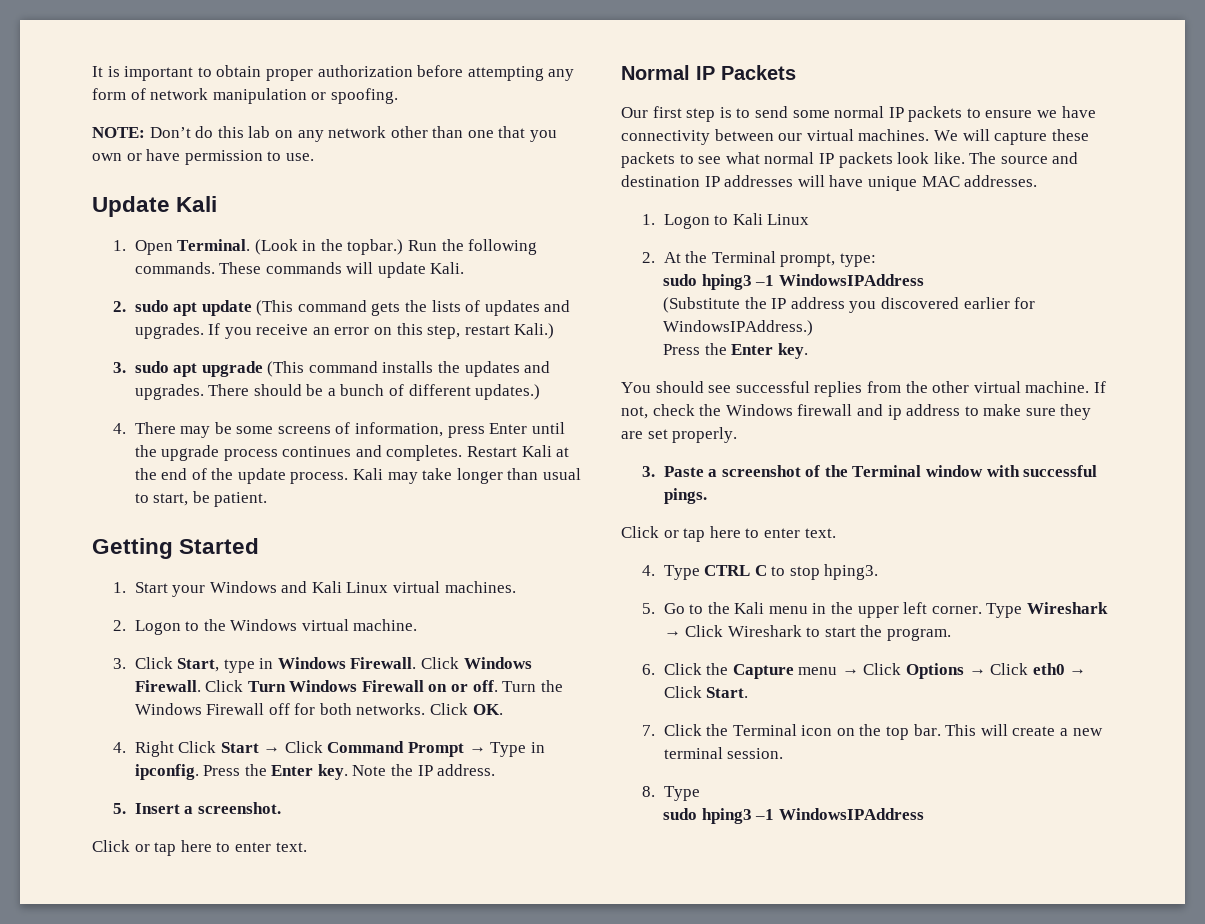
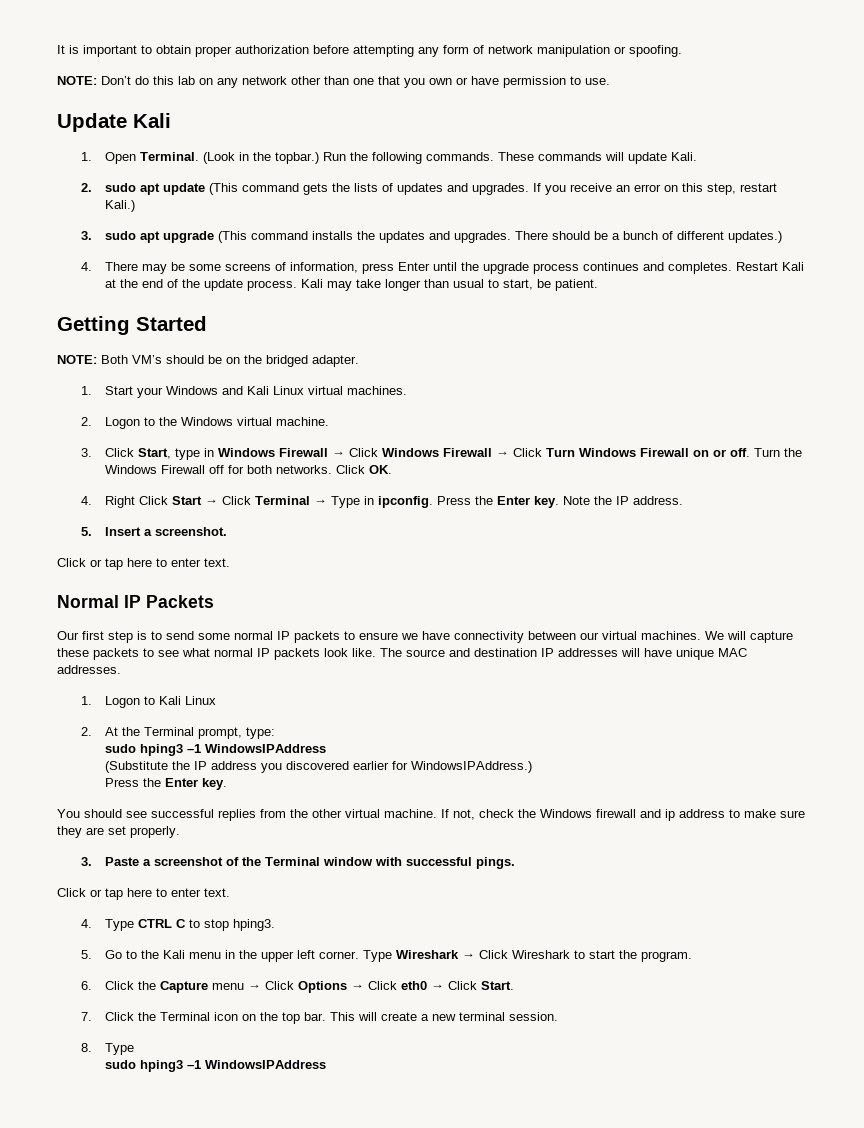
+ NOTE: Both VM’s should be on the bridged adapter.
- 3. Click Start, type in Windows Firewall. Click Windows Firewall. Click Turn Windows Firewall on or off.
+ 3. Click Start, type in Windows Firewall → Click Windows Firewall → Click Turn Windows Firewall on or off.
- 4. Right Click Start → Click Command Prompt → Type in ipconfig.
+ 4. Right Click Start → Click Terminal → Type in ipconfig.

